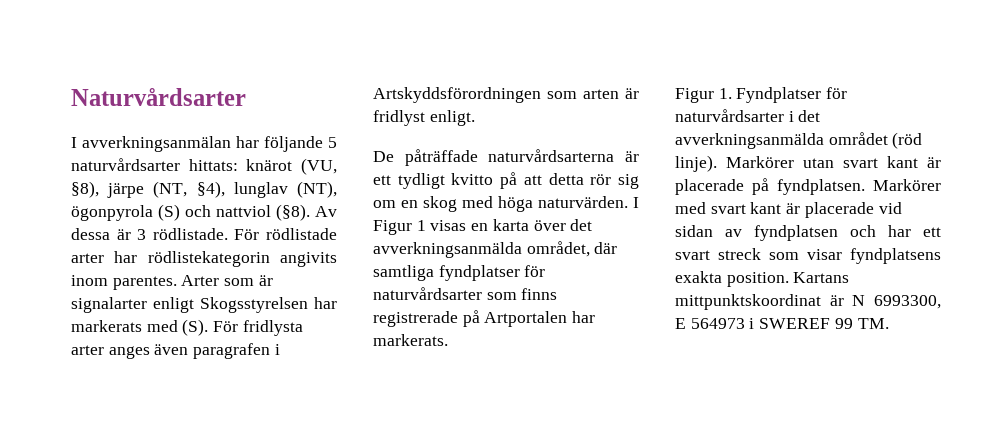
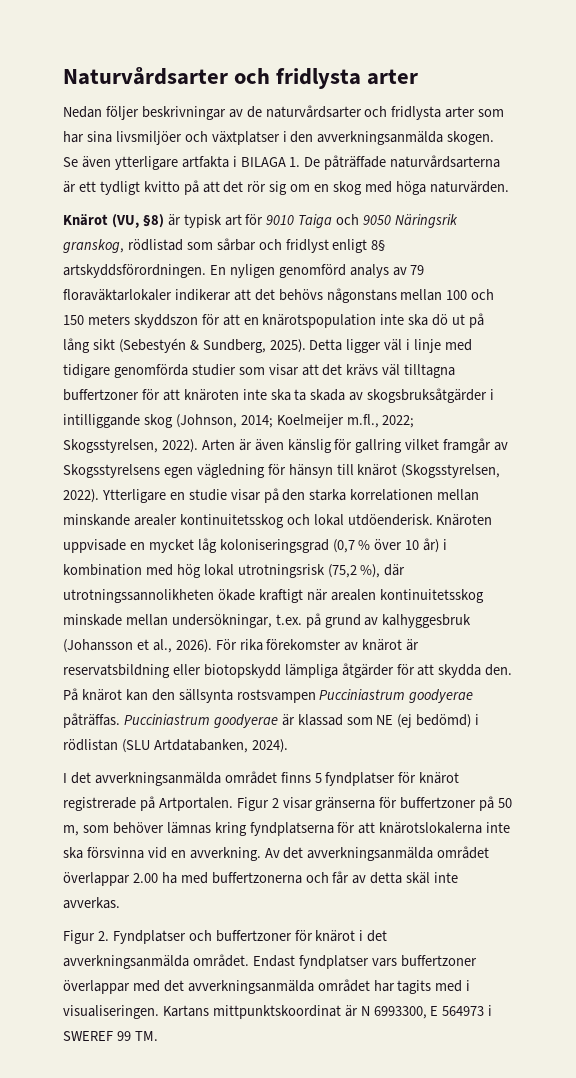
- Naturvårdsarter
- I avverkningsanmälan har följande 5 naturvårdsarter hittats: knärot (VU, §8), järpe (NT, §4), lunglav (NT), ögonpyrola (S) och nattviol (§8). Av dessa är 3 rödlistade. För rödlistade arter har rödlistekategorin angivits inom parentes. Arter som är signalarter enligt Skogsstyrelsen har markerats med (S). För fridlysta arter anges även paragrafen i Artskyddsförordningen som arten är fridlyst enligt.
- De påträffade naturvårdsarterna är ett tydligt kvitto på att detta rör sig om en skog med höga naturvärden. I Figur 1 visas en karta över det avverkningsanmälda området, där samtliga fyndplatser för naturvårdsarter som finns registrerade på Artportalen har markerats.
- Figur 1. Fyndplatser för naturvårdsarter i det avverkningsanmälda området (röd linje). Markörer utan svart kant är placerade på fyndplatsen. Markörer med svart kant är placerade vid sidan av fyndplatsen och har ett svart streck som visar fyndplatsens exakta position.
+ Naturvårdsarter och fridlysta arter
+ Nedan följer beskrivningar av de naturvårdsarter och fridlysta arter som har sina livsmiljöer och växtplatser i den avverkningsanmälda skogen. Se även ytterligare artfakta i BILAGA 1. De påträffade naturvårdsarterna är ett tydligt kvitto på att det rör sig om en skog med höga naturvärden.
+ Knärot (VU, §8) är typisk art för 9010 Taiga och 9050 Näringsrik granskog, rödlistad som sårbar och fridlyst enligt 8§ artskyddsförordningen. En nyligen genomförd analys av 79 floraväktarlokaler indikerar att det behövs någonstans mellan 100 och 150 meters skyddszon för att en knärotspopulation inte ska dö ut på lång sikt (Sebestyén & Sundberg, 2025). Detta ligger väl i linje med tidigare genomförda studier som visar att det krävs väl tilltagna buffertzoner för att knäroten inte ska ta skada av skogsbruksåtgärder i intilliggande skog (Johnson, 2014; Koelmeijer m.fl., 2022; Skogsstyrelsen, 2022). Arten är även känslig för gallring vilket framgår av Skogsstyrelsens egen vägledning för hänsyn till knärot (Skogsstyrelsen, 2022). Ytterligare en studie visar på den starka korrelationen mellan minskande arealer kontinuitetsskog och lokal utdöenderisk. Knäroten uppvisade en mycket låg koloniseringsgrad (0,7 % över 10 år) i kombination med hög lokal utrotningsrisk (75,2 %), där utrotningssannolikheten ökade kraftigt när arealen kontinuitetsskog minskade mellan undersökningar, t.ex. på grund av kalhyggesbruk (Johansson et al., 2026). För rika förekomster av knärot är reservatsbildning eller biotopskydd lämpliga åtgärder för att skydda den. På knärot kan den sällsynta rostsvampen Pucciniastrum goodyerae påträffas. Pucciniastrum goodyerae är klassad som NE (ej bedömd) i rödlistan (SLU Artdatabanken, 2024).
+ I det avverkningsanmälda området finns 5 fyndplatser för knärot registrerade på Artportalen. Figur 2 visar gränserna för buffertzoner på 50 m, som behöver lämnas kring fyndplatserna för att knärotslokalerna inte ska försvinna vid en avverkning. Av det avverkningsanmälda området överlappar 2.00 ha med buffertzonerna och får av detta skäl inte avverkas.
+ Figur 2. Fyndplatser och buffertzoner för knärot i det avverkningsanmälda området. Endast fyndplatser vars buffertzoner överlappar med det avverkningsanmälda området har tagits med i visualiseringen.

